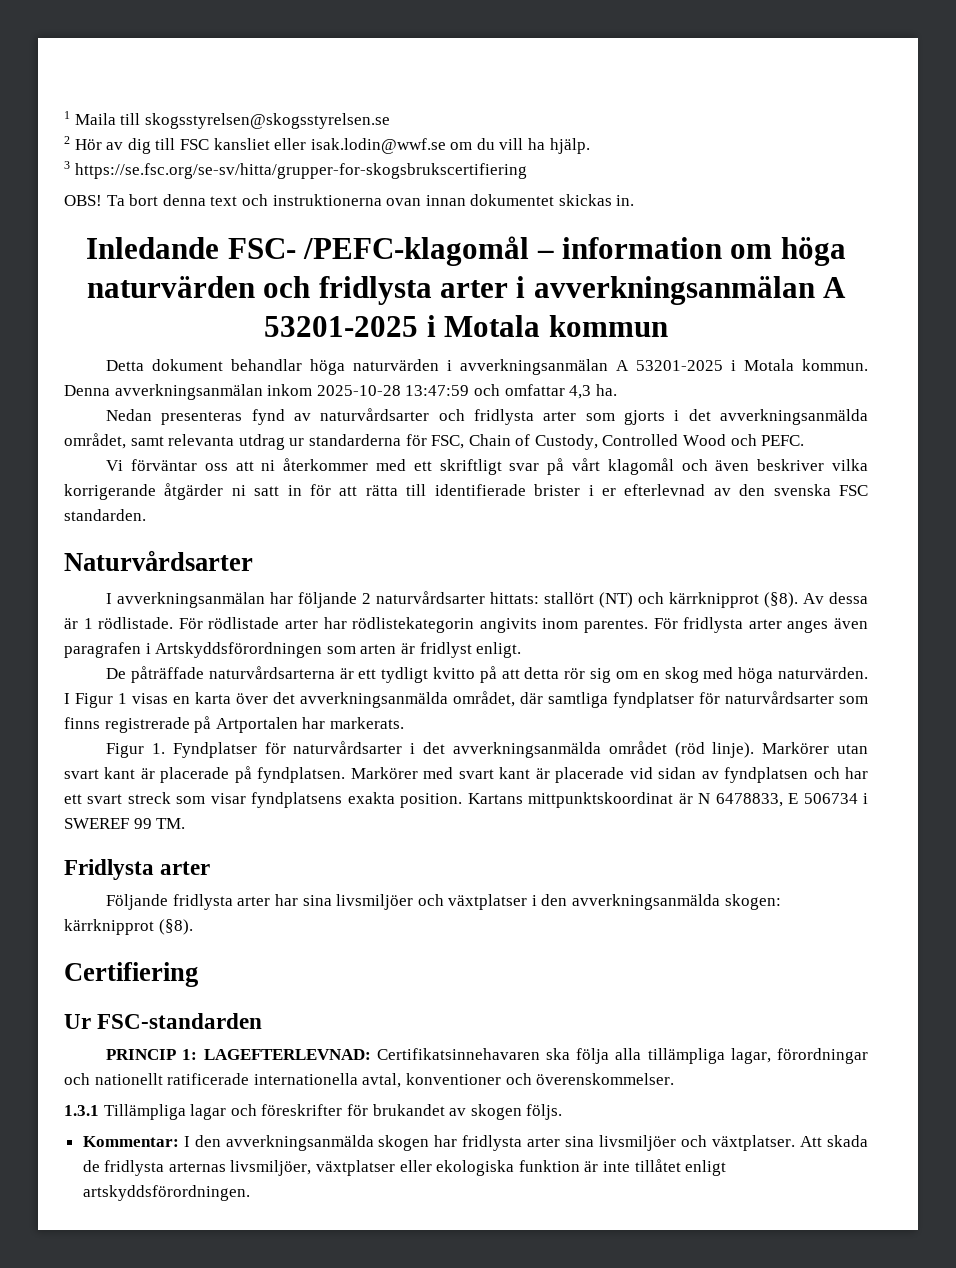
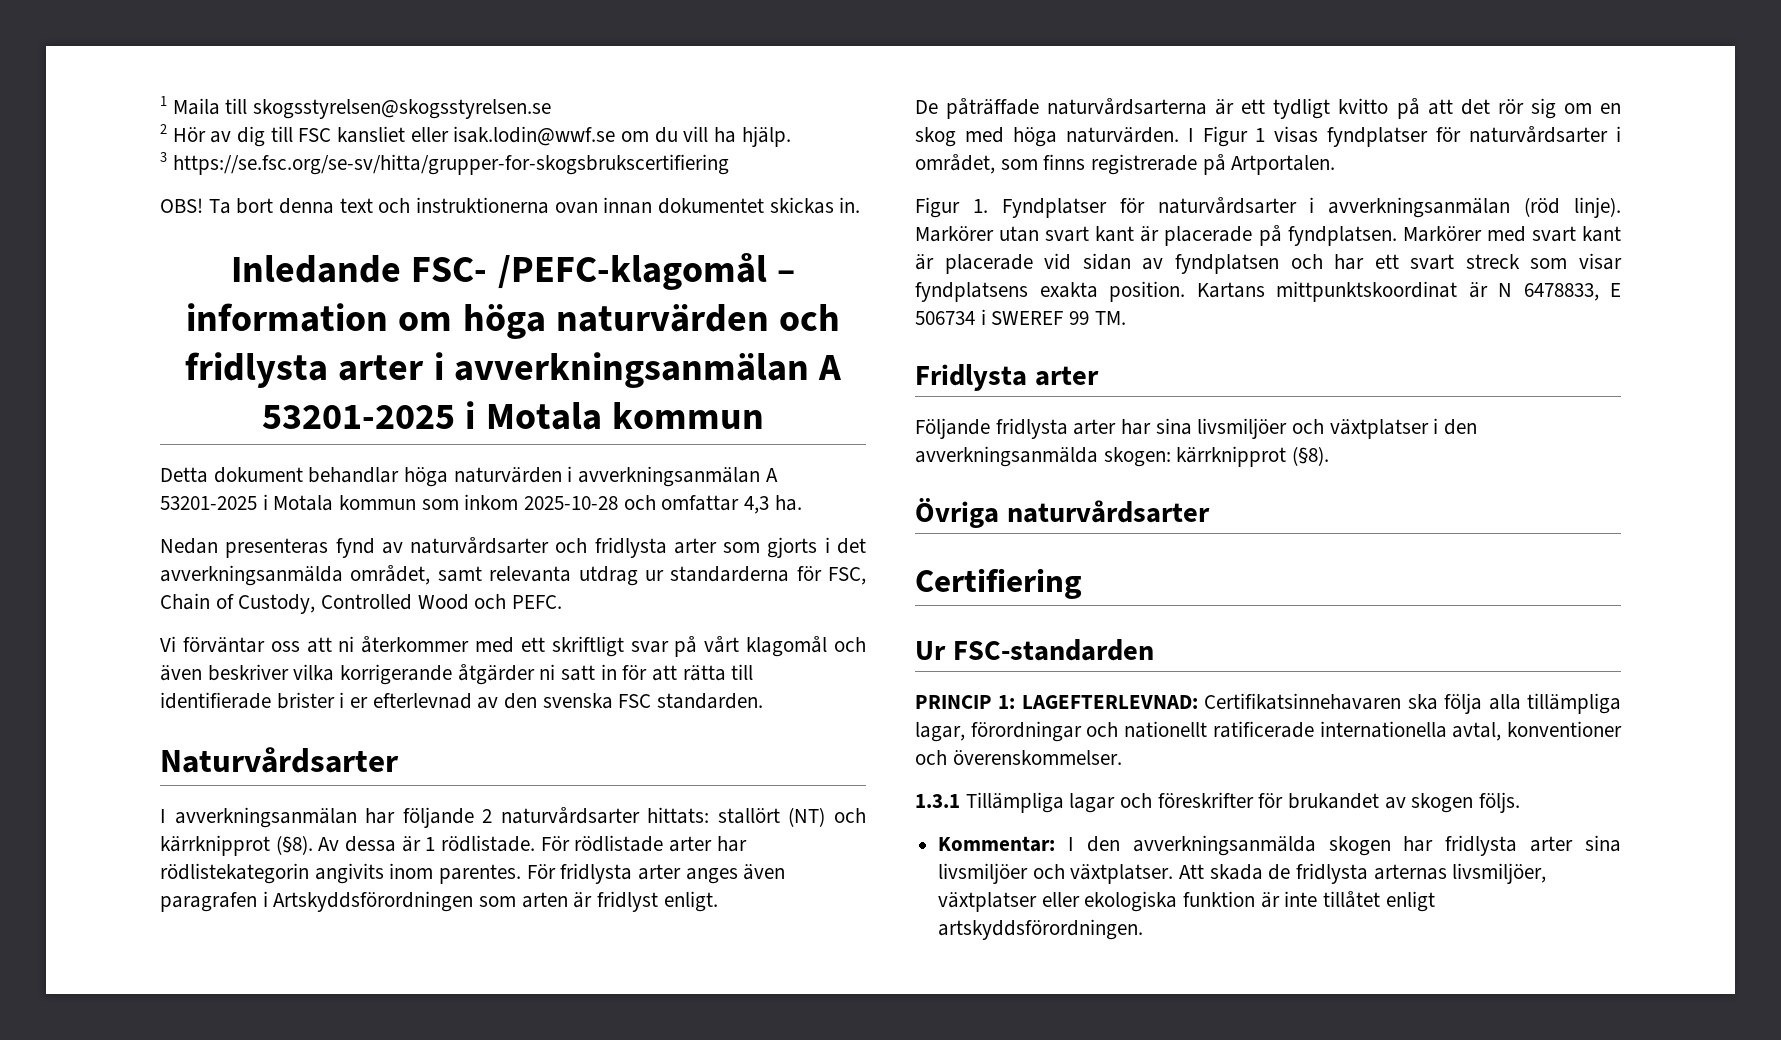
- Detta dokument behandlar höga naturvärden i avverkningsanmälan A 53201-2025 i Motala kommun. Denna avverkningsanmälan inkom 2025-10-28 13:47:59 och omfattar 4,3 ha.
+ Detta dokument behandlar höga naturvärden i avverkningsanmälan A 53201-2025 i Motala kommun som inkom 2025-10-28 och omfattar 4,3 ha.
- De påträffade naturvårdsarterna är ett tydligt kvitto på att detta rör sig om en skog med höga naturvärden.
+ De påträffade naturvårdsarterna är ett tydligt kvitto på att det rör sig om en skog med höga naturvärden.
- I Figur 1 visas en karta över det avverkningsanmälda området, där samtliga fyndplatser för naturvårdsarter som finns registrerade på Artportalen har markerats.
+ I Figur 1 visas fyndplatser för naturvårdsarter i området, som finns registrerade på Artportalen.
- Figur 1. Fyndplatser för naturvårdsarter i det avverkningsanmälda området (röd linje).
+ Figur 1. Fyndplatser för naturvårdsarter i avverkningsanmälan (röd linje).
+ Övriga naturvårdsarter

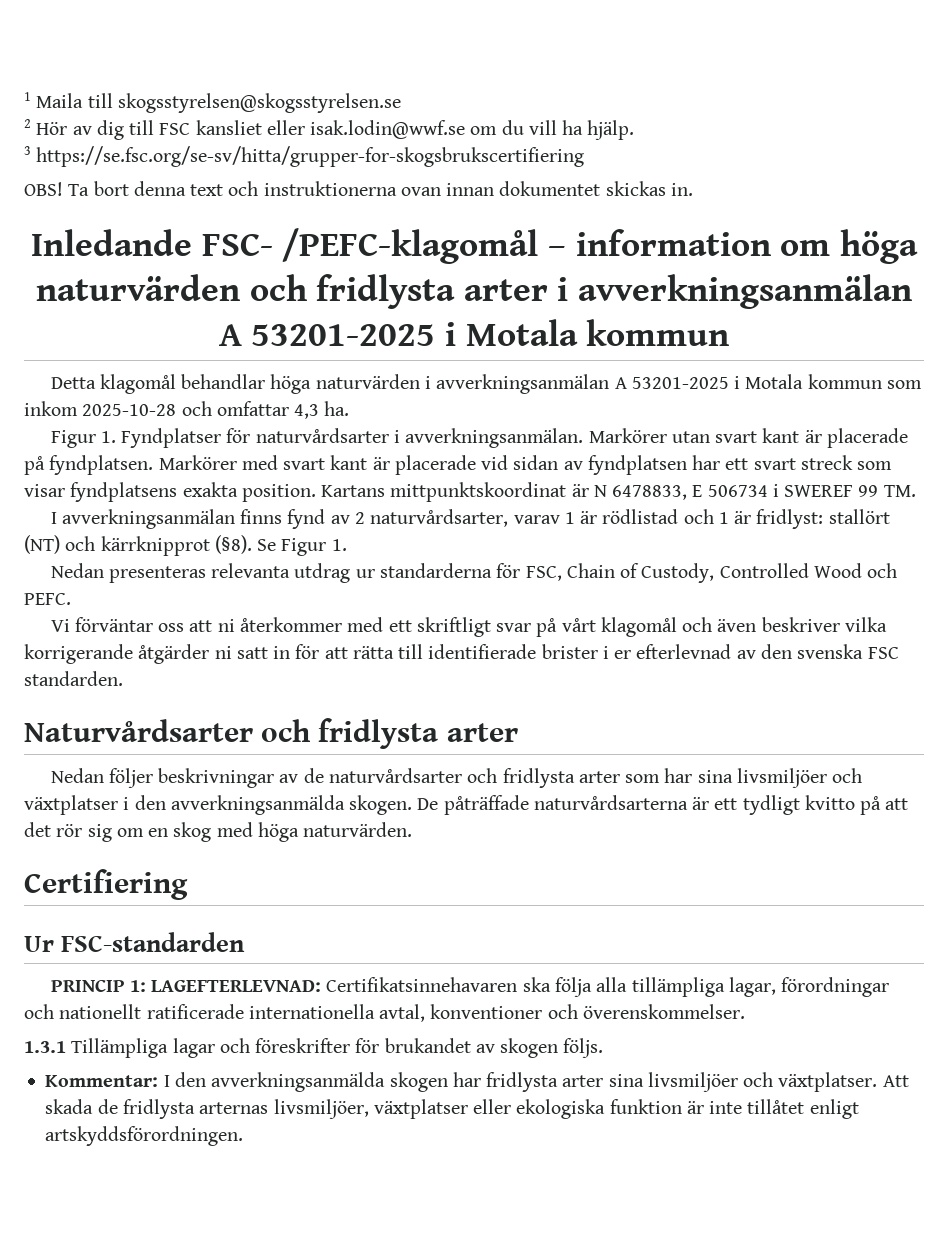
- Detta dokument behandlar höga naturvärden i avverkningsanmälan A 53201-2025 i Motala kommun som inkom 2025-10-28 och omfattar 4,3 ha.
+ Detta klagomål behandlar höga naturvärden i avverkningsanmälan A 53201-2025 i Motala kommun som inkom 2025-10-28 och omfattar 4,3 ha.
- Nedan presenteras fynd av naturvårdsarter och fridlysta arter som gjorts i det avverkningsanmälda området, samt relevanta utdrag ur standarderna för FSC, Chain of Custody, Controlled Wood och PEFC.
+ Figur 1. Fyndplatser för naturvårdsarter i avverkningsanmälan. Markörer utan svart kant är placerade på fyndplatsen. Markörer med svart kant är placerade vid sidan av fyndplatsen har ett svart streck som visar fyndplatsens exakta position. Kartans mittpunktskoordinat är N 6478833, E 506734 i SWEREF 99 TM.
+ I avverkningsanmälan finns fynd av 2 naturvårdsarter, varav 1 är rödlistad och 1 är fridlyst: stallört (NT) och kärrknipprot (§8). Se Figur 1.
+ Nedan presenteras relevanta utdrag ur standarderna för FSC, Chain of Custody, Controlled Wood och PEFC.
- Naturvårdsarter
- I avverkningsanmälan har följande 2 naturvårdsarter hittats: stallört (NT) och kärrknipprot (§8). Av dessa är 1 rödlistade. För rödlistade arter har rödlistekategorin angivits inom parentes. För fridlysta arter anges även paragrafen i Artskyddsförordningen som arten är fridlyst enligt.
- De påträffade naturvårdsarterna är ett tydligt kvitto på att det rör sig om en skog med höga naturvärden. I Figur 1 visas fyndplatser för naturvårdsarter i området, som finns registrerade på Artportalen.
- Figur 1. Fyndplatser för naturvårdsarter i avverkningsanmälan (röd linje). Markörer utan svart kant är placerade på fyndplatsen. Markörer med svart kant är placerade vid sidan av fyndplatsen och har ett svart streck som visar fyndplatsens exakta position. Kartans mittpunktskoordinat är N 6478833, E 506734 i SWEREF 99 TM.
- Fridlysta arter
- Följande fridlysta arter har sina livsmiljöer och växtplatser i den avverkningsanmälda skogen: kärrknipprot (§8).
- Övriga naturvårdsarter
+ Naturvårdsarter och fridlysta arter
+ Nedan följer beskrivningar av de naturvårdsarter och fridlysta arter som har sina livsmiljöer och växtplatser i den avverkningsanmälda skogen. De påträffade naturvårdsarterna är ett tydligt kvitto på att det rör sig om en skog med höga naturvärden.

